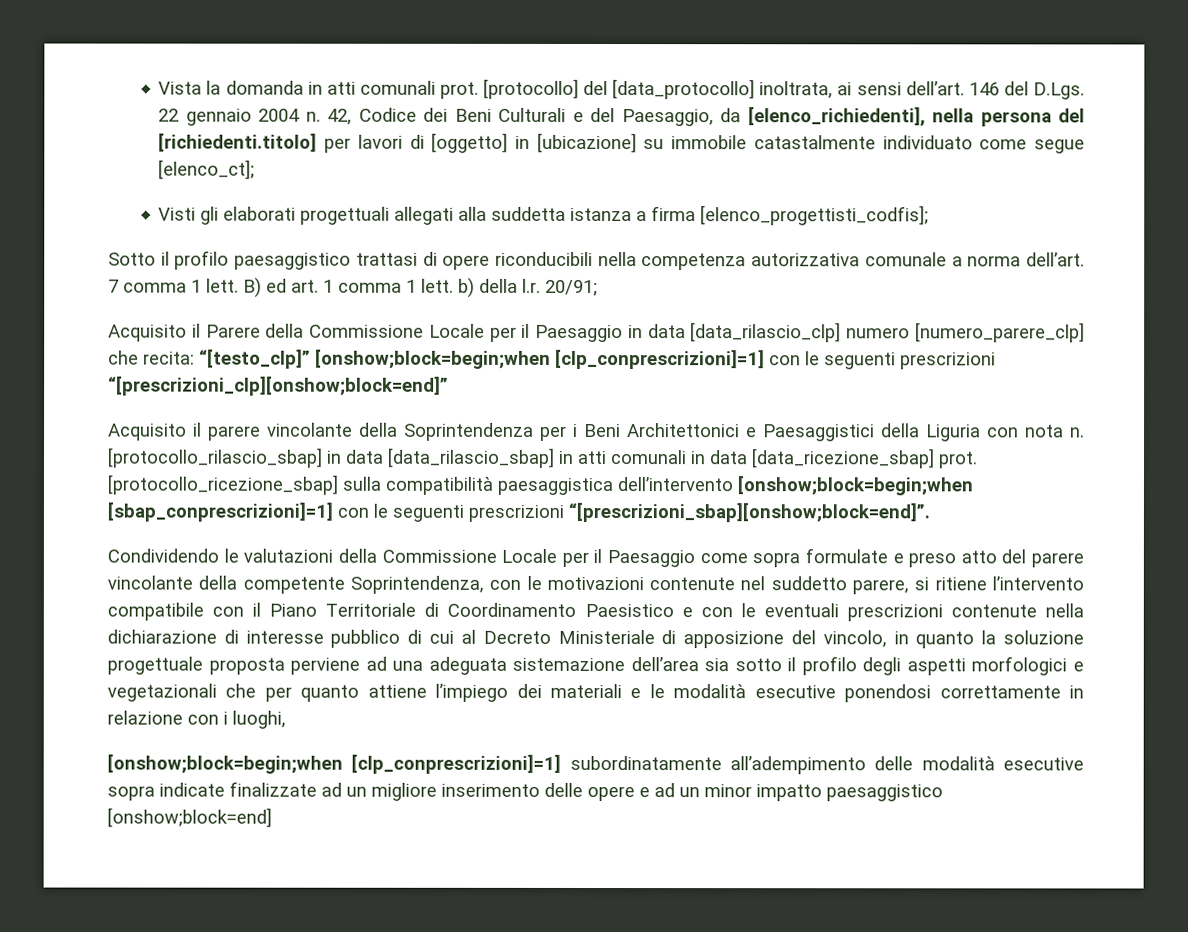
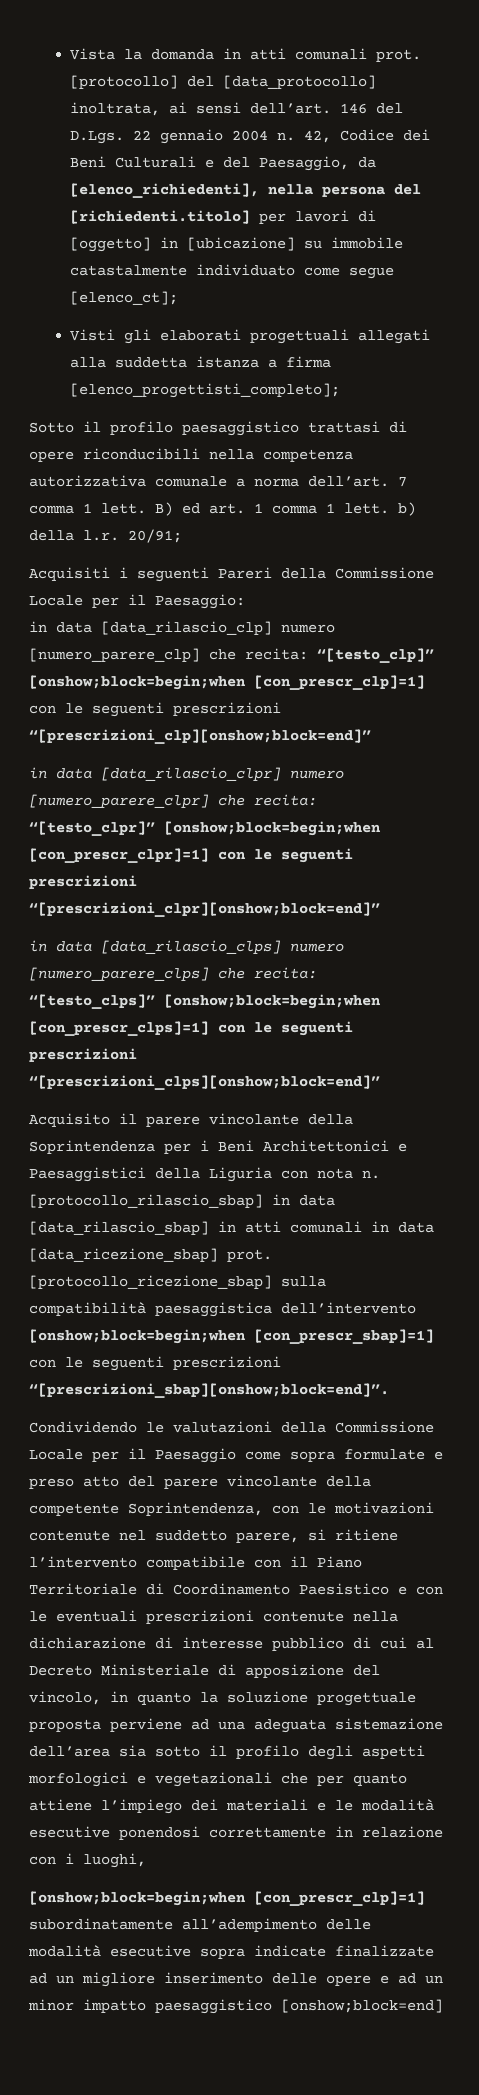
- Visti gli elaborati progettuali allegati alla suddetta istanza a firma [elenco_progettisti_codfis];
+ Visti gli elaborati progettuali allegati alla suddetta istanza a firma [elenco_progettisti_completo];
- Acquisito il Parere della Commissione Locale per il Paesaggio in data [data_rilascio_clp] numero [numero_parere_clp] che recita: “[testo_clp]” [onshow;block=begin;when [clp_conprescrizioni]=1] con le seguenti prescrizioni “[prescrizioni_clp][onshow;block=end]”
+ Acquisiti i seguenti Pareri della Commissione Locale per il Paesaggio:
+ in data [data_rilascio_clp] numero [numero_parere_clp] che recita: “[testo_clp]” [onshow;block=begin;when [con_prescr_clp]=1] con le seguenti prescrizioni “[prescrizioni_clp][onshow;block=end]”
+ in data [data_rilascio_clpr] numero [numero_parere_clpr] che recita: “[testo_clpr]” [onshow;block=begin;when [con_prescr_clpr]=1] con le seguenti prescrizioni “[prescrizioni_clpr][onshow;block=end]”
+ in data [data_rilascio_clps] numero [numero_parere_clps] che recita: “[testo_clps]” [onshow;block=begin;when [con_prescr_clps]=1] con le seguenti prescrizioni “[prescrizioni_clps][onshow;block=end]”
- [protocollo_ricezione_sbap] sulla compatibilità paesaggistica dell’intervento [onshow;block=begin;when [sbap_conprescrizioni]=1] con le seguenti prescrizioni “[prescrizioni_sbap][onshow;block=end]”.
+ [protocollo_ricezione_sbap] sulla compatibilità paesaggistica dell’intervento [onshow;block=begin;when [con_prescr_sbap]=1] con le seguenti prescrizioni “[prescrizioni_sbap][onshow;block=end]”.
- [onshow;block=begin;when [clp_conprescrizioni]=1] subordinatamente all’adempimento delle modalità esecutive sopra indicate finalizzate ad un migliore inserimento delle opere e ad un minor impatto paesaggistico [onshow;block=end]
+ [onshow;block=begin;when [con_prescr_clp]=1] subordinatamente all’adempimento delle modalità esecutive sopra indicate finalizzate ad un migliore inserimento delle opere e ad un minor impatto paesaggistico [onshow;block=end]

